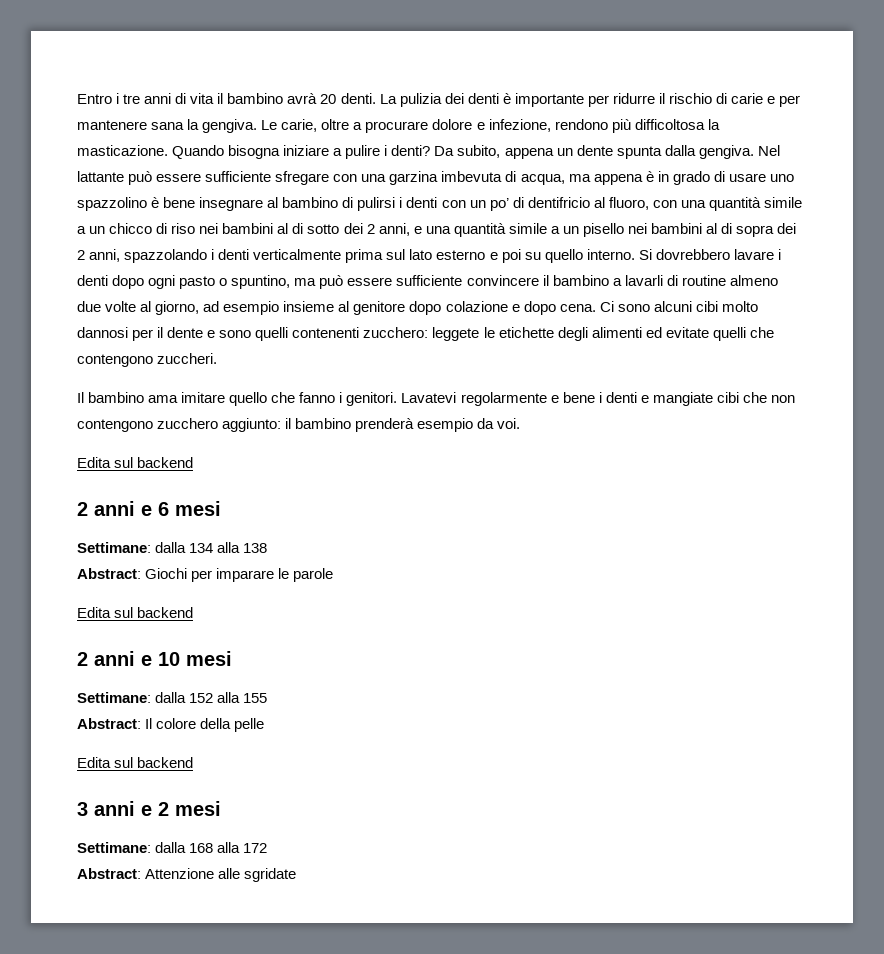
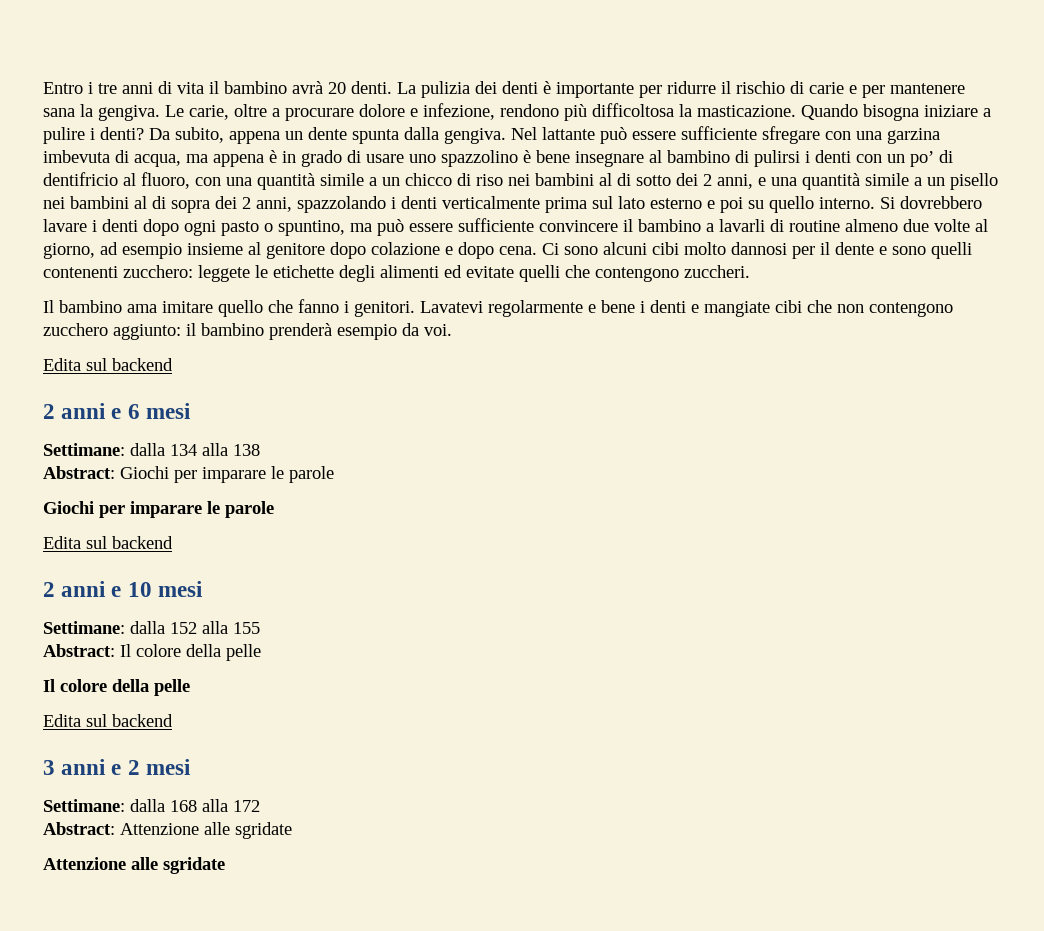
  Abstract: Giochi per imparare le parole
+ Giochi per imparare le parole
  Abstract: Il colore della pelle
+ Il colore della pelle
  Abstract: Attenzione alle sgridate
+ Attenzione alle sgridate

